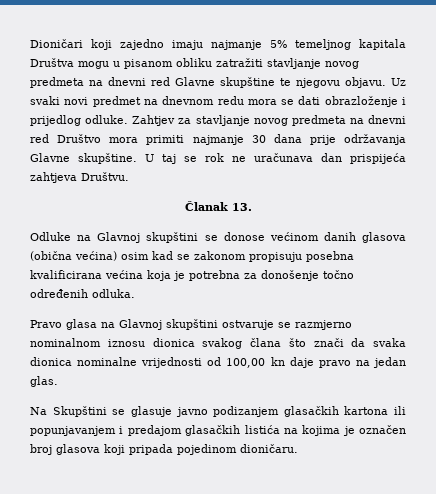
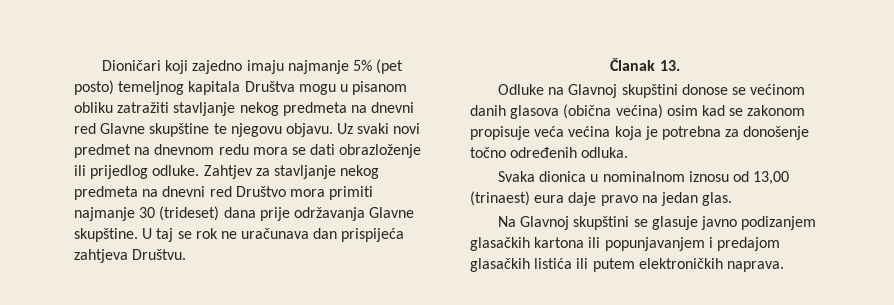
- Dioničari koji zajedno imaju najmanje 5% temeljnog kapitala Društva mogu u pisanom obliku zatražiti stavljanje novog predmeta na dnevni red Glavne skupštine te njegovu objavu.
+ Dioničari koji zajedno imaju najmanje 5% (pet posto) temeljnog kapitala Društva mogu u pisanom obliku zatražiti stavljanje nekog predmeta na dnevni red Glavne skupštine te njegovu objavu.
- Uz svaki novi predmet na dnevnom redu mora se dati obrazloženje i prijedlog odluke.
+ Uz svaki novi predmet na dnevnom redu mora se dati obrazloženje ili prijedlog odluke.
- Zahtjev za stavljanje novog predmeta na dnevni red Društvo mora primiti najmanje 30 dana prije održavanja Glavne skupštine.
+ Zahtjev za stavljanje nekog predmeta na dnevni red Društvo mora primiti najmanje 30 (trideset) dana prije održavanja Glavne skupštine.
- Odluke na Glavnoj skupštini se donose većinom danih glasova (obična većina) osim kad se zakonom propisuju posebna kvalificirana većina koja je potrebna za donošenje točno određenih odluka.
+ Odluke na Glavnoj skupštini donose se većinom danih glasova (obična većina) osim kad se zakonom propisuje veća većina koja je potrebna za donošenje točno određenih odluka.
- Pravo glasa na Glavnoj skupštini ostvaruje se razmjerno nominalnom iznosu dionica svakog člana što znači da svaka dionica nominalne vrijednosti od 100,00 kn daje pravo na jedan glas.
+ Svaka dionica u nominalnom iznosu od 13,00 (trinaest) eura daje pravo na jedan glas.
- Na Skupštini se glasuje javno podizanjem glasačkih kartona ili popunjavanjem i predajom glasačkih listića na kojima je označen broj glasova koji pripada pojedinom dioničaru.
+ Na Glavnoj skupštini se glasuje javno podizanjem glasačkih kartona ili popunjavanjem i predajom glasačkih listića ili putem elektroničkih naprava.

